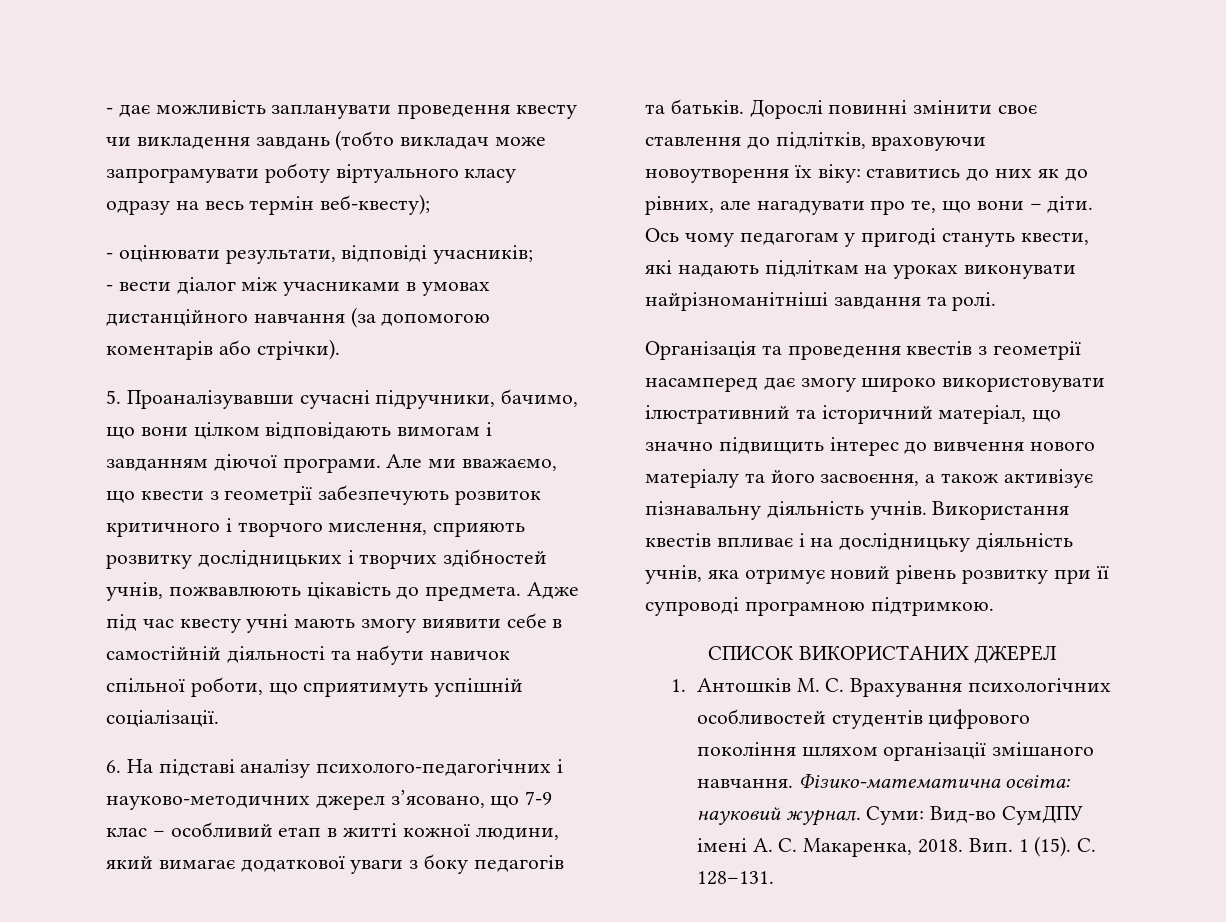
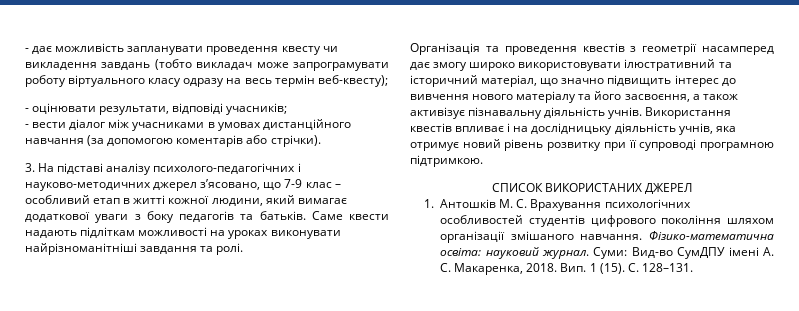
- 5. Проаналізувавши сучасні підручники, бачимо, що вони цілком відповідають вимогам і завданням діючої програми. Але ми вважаємо, що квести з геометрії забезпечують розвиток критичного і творчого мислення, сприяють розвитку дослідницьких і творчих здібностей учнів, пожвавлюють цікавість до предмета. Адже під час квесту учні мають змогу виявити себе в самостійній діяльності та набути навичок спільної роботи, що сприятимуть успішній соціалізації.
- 6. На підставі аналізу психолого-педагогічних і науково-методичних джерел з’ясовано, що 7-9 клас – особливий етап в житті кожної людини, який вимагає додаткової уваги з боку педагогів та батьків.
+ 3. На підставі аналізу психолого-педагогічних і науково-методичних джерел з’ясовано, що 7-9 клас – особливий етап в житті кожної людини, який вимагає додаткової уваги з боку педагогів та батьків.
- Дорослі повинні змінити своє ставлення до підлітків, враховуючи новоутворення їх віку: ставитись до них як до рівних, але нагадувати про те, що вони – діти. Ось чому педагогам у пригоді стануть квести, які надають підліткам на уроках виконувати найрізноманітніші завдання та ролі.
+ Саме квести надають підліткам можливості на уроках виконувати найрізноманітніші завдання та ролі.

